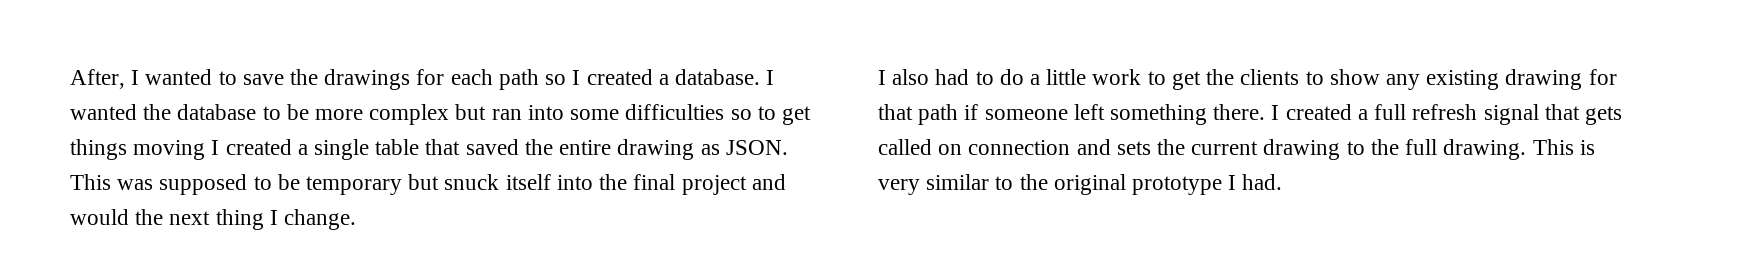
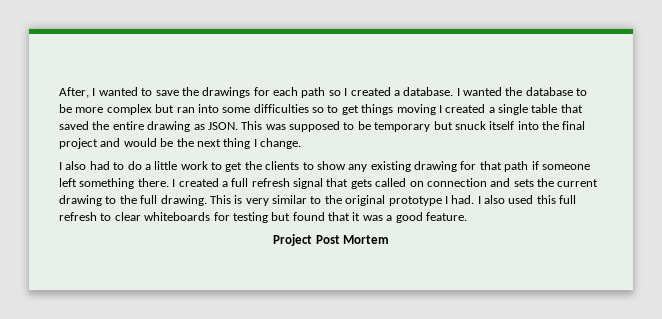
- This was supposed to be temporary but snuck itself into the final project and would the next thing I change.
+ This was supposed to be temporary but snuck itself into the final project and would be the next thing I change.
+ I also used this full refresh to clear whiteboards for testing but found that it was a good feature.
+ Project Post Mortem

